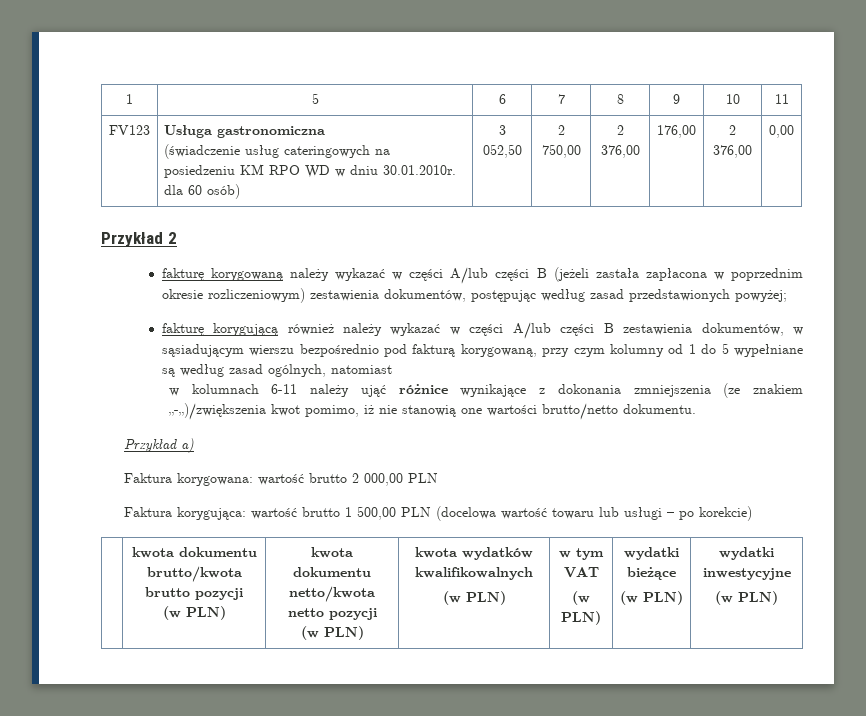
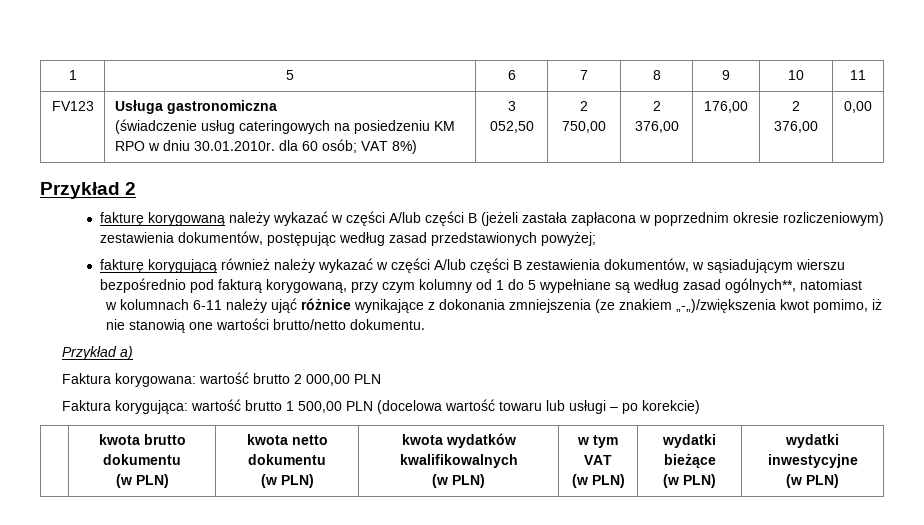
  FV123 | Usługa gastronomiczna
- (świadczenie usług cateringowych na posiedzeniu KM RPO WD w dniu 30.01.2010r. dla 60 osób) | 3 052,50 | 2 750,00 | 2 376,00 | 176,00 | 2 376,00 | 0,00
+ (świadczenie usług cateringowych na posiedzeniu KM RPO w dniu 30.01.2010r. dla 60 osób; VAT 8%) | 3 052,50 | 2 750,00 | 2 376,00 | 176,00 | 2 376,00 | 0,00
- fakturę korygującą również należy wykazać w części A/lub części B zestawienia dokumentów, w sąsiadującym wierszu bezpośrednio pod fakturą korygowaną, przy czym kolumny od 1 do 5 wypełniane są według zasad ogólnych, natomiast
+ fakturę korygującą również należy wykazać w części A/lub części B zestawienia dokumentów, w sąsiadującym wierszu bezpośrednio pod fakturą korygowaną, przy czym kolumny od 1 do 5 wypełniane są według zasad ogólnych**, natomiast
- | kwota dokumentu brutto/kwota brutto pozycji
- (w PLN) | kwota dokumentu netto/kwota netto pozycji
+ | kwota brutto dokumentu
+ (w PLN) | kwota netto dokumentu

